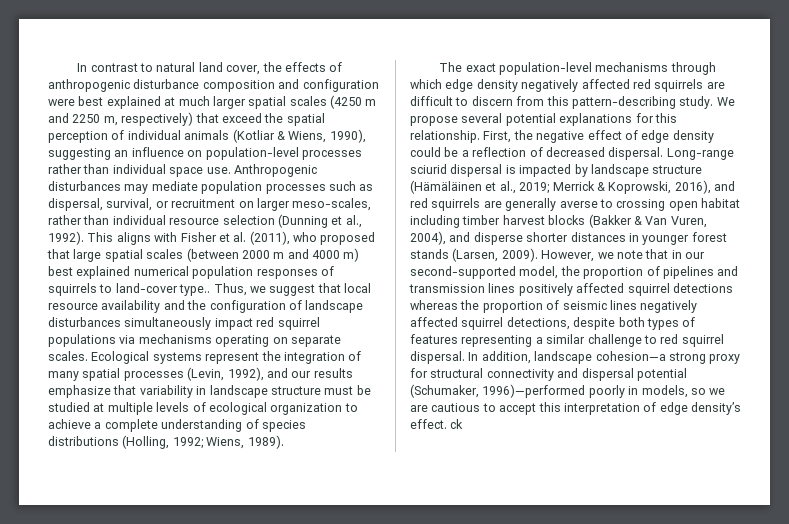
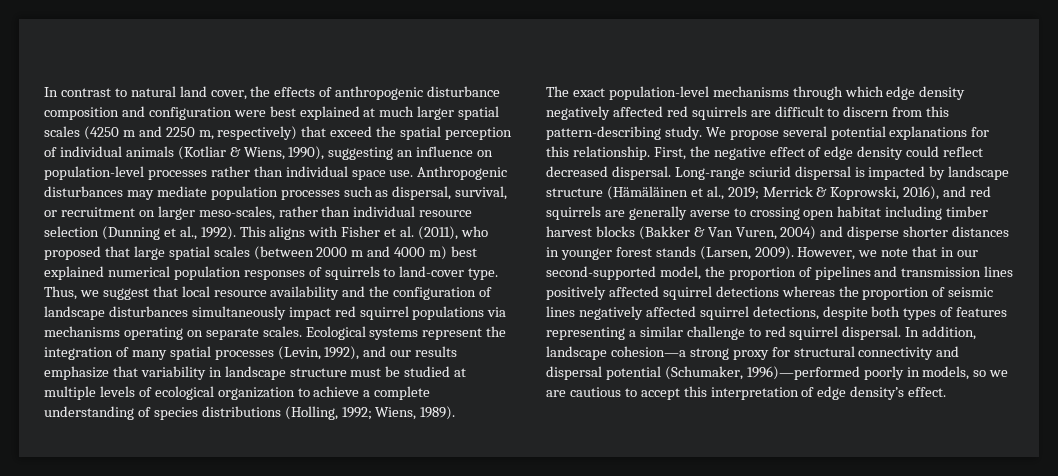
- This aligns with Fisher et al. (2011), who proposed that large spatial scales (between 2000 m and 4000 m) best explained numerical population responses of squirrels to land-cover type..
+ This aligns with Fisher et al. (2011), who proposed that large spatial scales (between 2000 m and 4000 m) best explained numerical population responses of squirrels to land-cover type.
- First, the negative effect of edge density could be a reflection of decreased dispersal.
+ First, the negative effect of edge density could reflect decreased dispersal.
- Long-range sciurid dispersal is impacted by landscape structure (Hämäläinen et al., 2019; Merrick & Koprowski, 2016), and red squirrels are generally averse to crossing open habitat including timber harvest blocks (Bakker & Van Vuren, 2004), and disperse shorter distances in younger forest stands (Larsen, 2009).
+ Long-range sciurid dispersal is impacted by landscape structure (Hämäläinen et al., 2019; Merrick & Koprowski, 2016), and red squirrels are generally averse to crossing open habitat including timber harvest blocks (Bakker & Van Vuren, 2004) and disperse shorter distances in younger forest stands (Larsen, 2009).
- In addition, landscape cohesion—a strong proxy for structural connectivity and dispersal potential (Schumaker, 1996)—performed poorly in models, so we are cautious to accept this interpretation of edge density’s effect. ck
+ In addition, landscape cohesion—a strong proxy for structural connectivity and dispersal potential (Schumaker, 1996)—performed poorly in models, so we are cautious to accept this interpretation of edge density’s effect.

